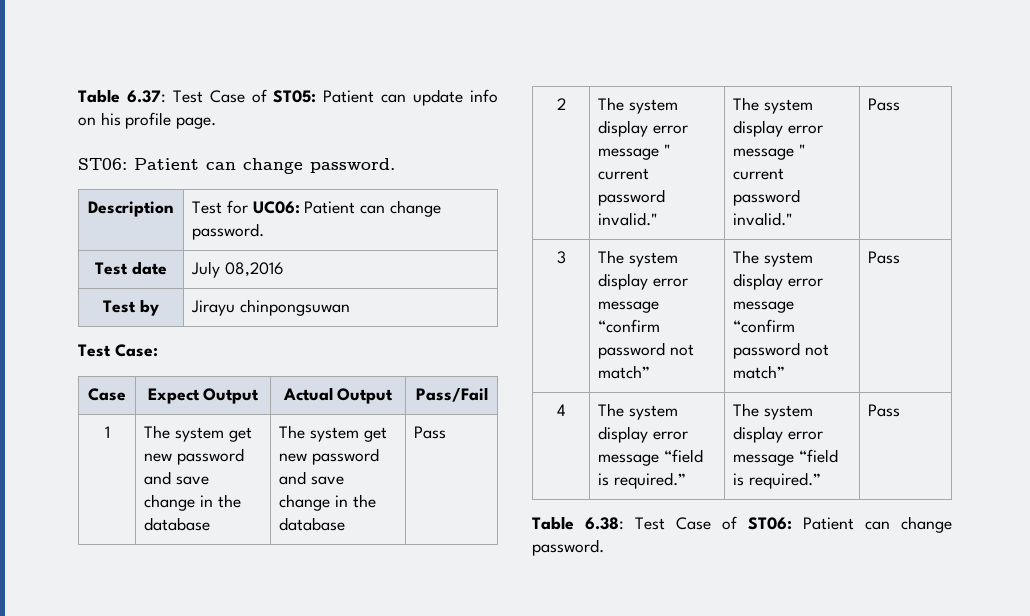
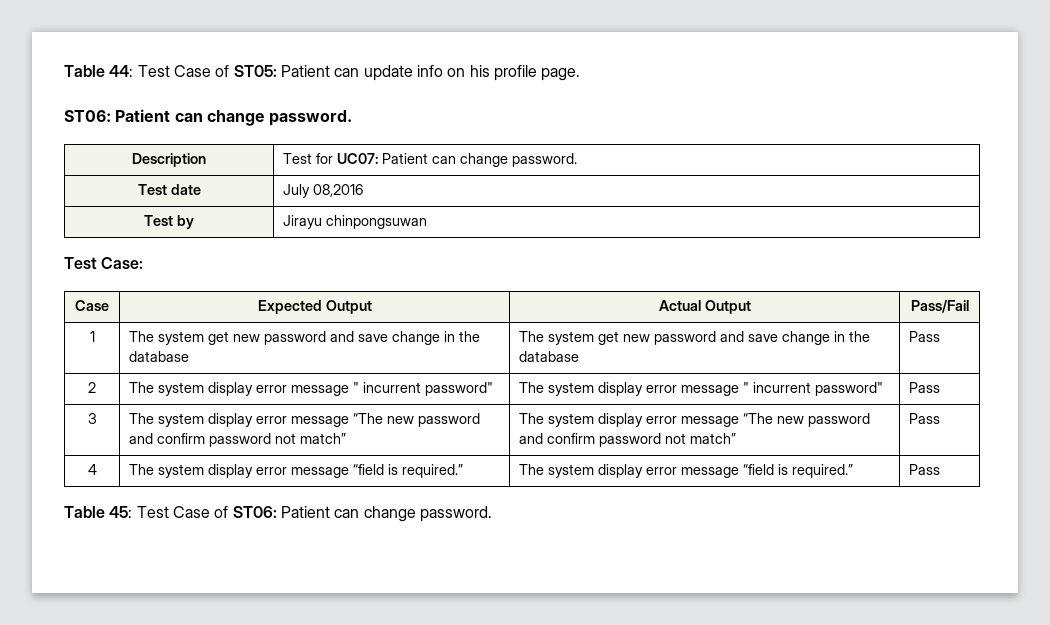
- Table 6.37: Test Case of ST05: Patient can update info on his profile page.
+ Table 44: Test Case of ST05: Patient can update info on his profile page.
- Description | Test for UC06: Patient can change password.
+ Description | Test for UC07: Patient can change password.
- Case | Expect Output | Actual Output | Pass/Fail
+ Case | Expected Output | Actual Output | Pass/Fail
- 2 | The system display error message " current password invalid." | The system display error message " current password invalid." | Pass
+ 2 | The system display error message " incurrent password" | The system display error message " incurrent password" | Pass
- 3 | The system display error message “confirm password not match” | The system display error message “confirm password not match” | Pass
+ 3 | The system display error message “The new password and confirm password not match” | The system display error message “The new password and confirm password not match” | Pass
- Table 6.38: Test Case of ST06: Patient can change password.
+ Table 45: Test Case of ST06: Patient can change password.

